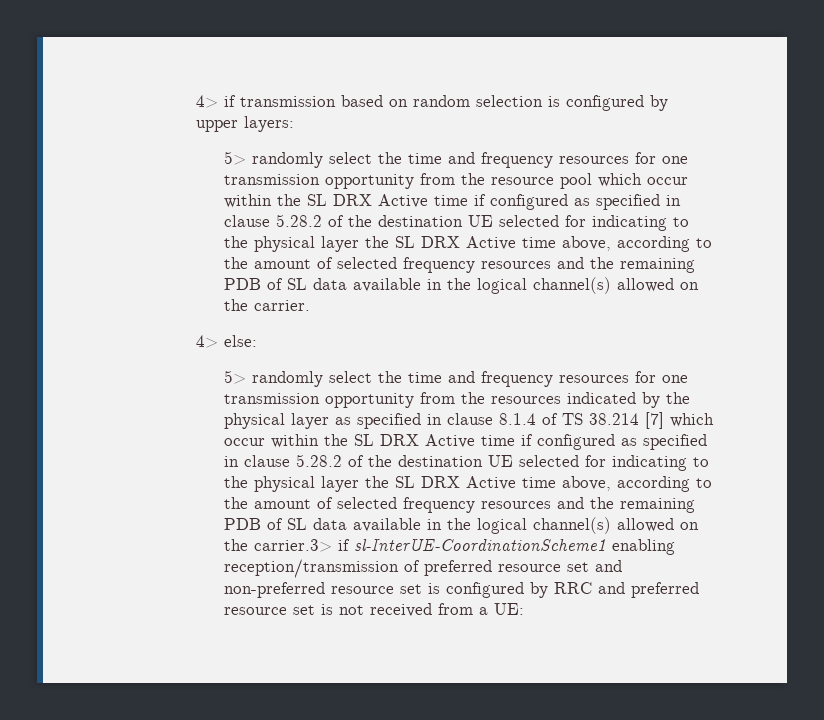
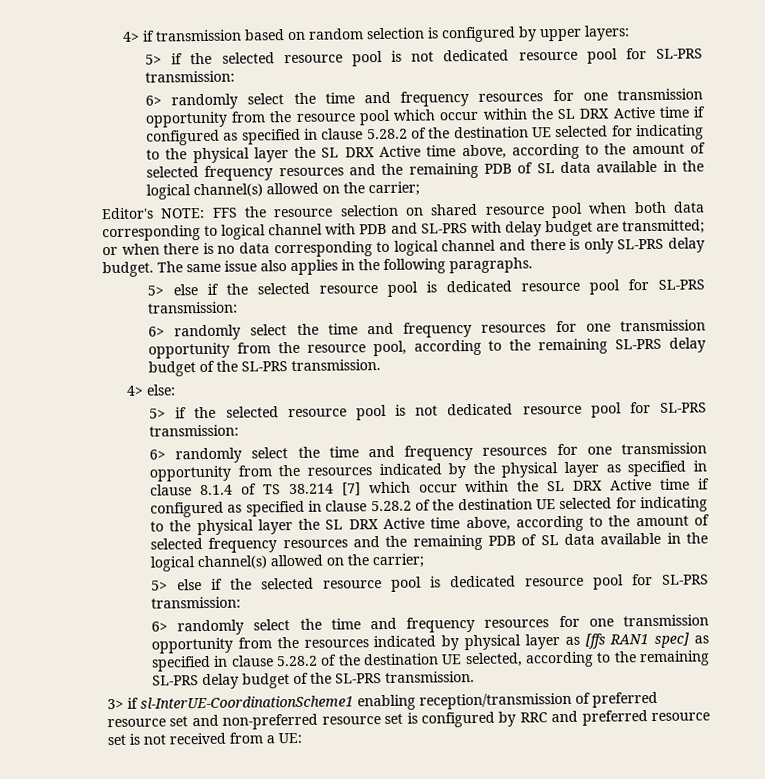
  4> if transmission based on random selection is configured by upper layers:
- 5> randomly select the time and frequency resources for one transmission opportunity from the resource pool which occur within the SL DRX Active time if configured as specified in clause 5.28.2 of the destination UE selected for indicating to the physical layer the SL DRX Active time above, according to the amount of selected frequency resources and the remaining PDB of SL data available in the logical channel(s) allowed on the carrier.
+ 5> if the selected resource pool is not dedicated resource pool for SL-PRS transmission:
+ 6> randomly select the time and frequency resources for one transmission opportunity from the resource pool which occur within the SL DRX Active time if configured as specified in clause 5.28.2 of the destination UE selected for indicating to the physical layer the SL DRX Active time above, according to the amount of selected frequency resources and the remaining PDB of SL data available in the logical channel(s) allowed on the carrier;
+ Editor's NOTE: FFS the resource selection on shared resource pool when both data corresponding to logical channel with PDB and SL-PRS with delay budget are transmitted; or when there is no data corresponding to logical channel and there is only SL-PRS delay budget. The same issue also applies in the following paragraphs.
+ 5> else if the selected resource pool is dedicated resource pool for SL-PRS transmission:
+ 6> randomly select the time and frequency resources for one transmission opportunity from the resource pool, according to the remaining SL-PRS delay budget of the SL-PRS transmission.
  4> else:
- 5> randomly select the time and frequency resources for one transmission opportunity from the resources indicated by the physical layer as specified in clause 8.1.4 of TS 38.214 [7] which occur within the SL DRX Active time if configured as specified in clause 5.28.2 of the destination UE selected for indicating to the physical layer the SL DRX Active time above, according to the amount of selected frequency resources and the remaining PDB of SL data available in the logical channel(s) allowed on the carrier.3> if sl-InterUE-CoordinationScheme1 enabling reception/transmission of preferred resource set and non-preferred resource set is configured by RRC and preferred resource set is not received from a UE:
+ 5> if the selected resource pool is not dedicated resource pool for SL-PRS transmission:
+ 6> randomly select the time and frequency resources for one transmission opportunity from the resources indicated by the physical layer as specified in clause 8.1.4 of TS 38.214 [7] which occur within the SL DRX Active time if configured as specified in clause 5.28.2 of the destination UE selected for indicating to the physical layer the SL DRX Active time above, according to the amount of selected frequency resources and the remaining PDB of SL data available in the logical channel(s) allowed on the carrier;
+ 5> else if the selected resource pool is dedicated resource pool for SL-PRS transmission:
+ 6> randomly select the time and frequency resources for one transmission opportunity from the resources indicated by physical layer as [ffs RAN1 spec] as specified in clause 5.28.2 of the destination UE selected, according to the remaining SL-PRS delay budget of the SL-PRS transmission.
+ 3> if sl-InterUE-CoordinationScheme1 enabling reception/transmission of preferred resource set and non-preferred resource set is configured by RRC and preferred resource set is not received from a UE:

